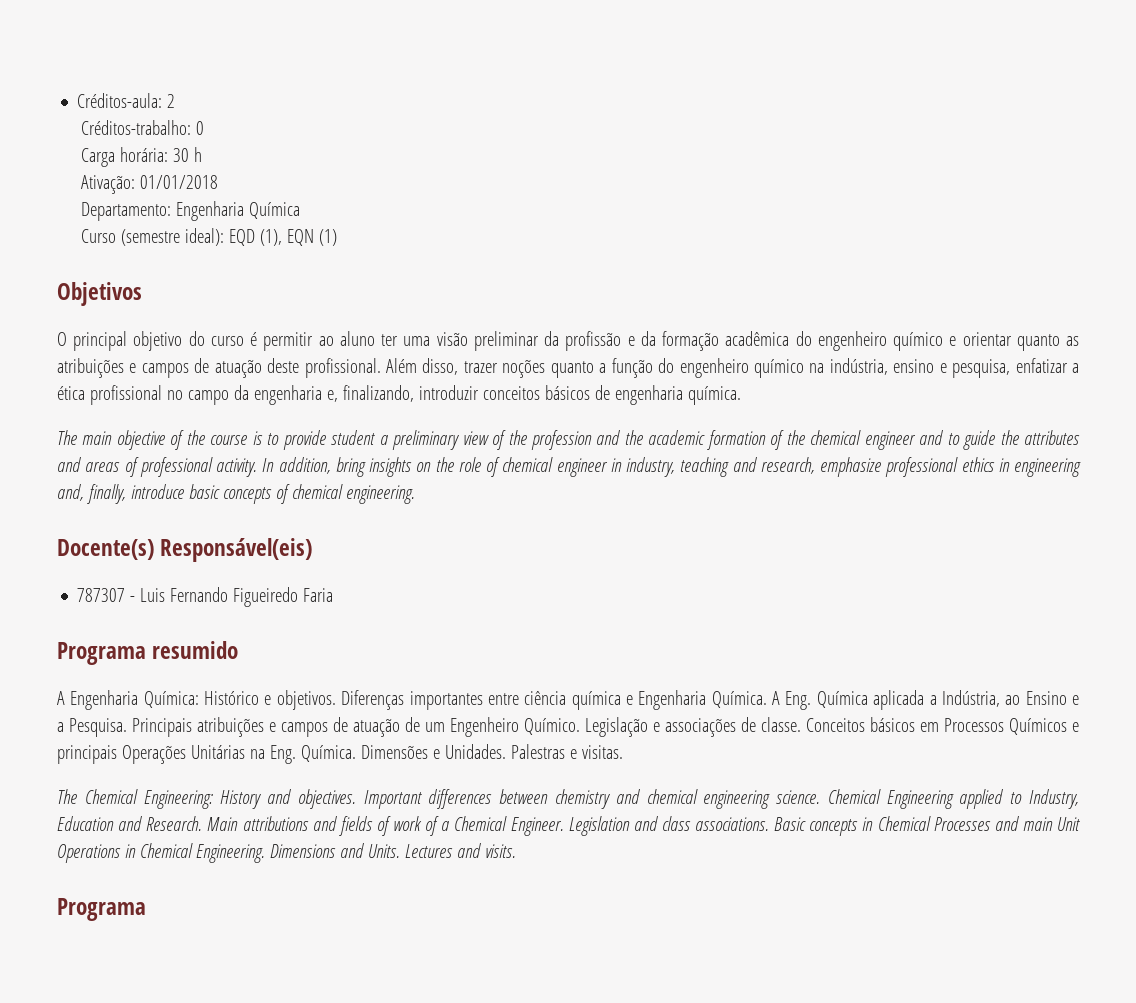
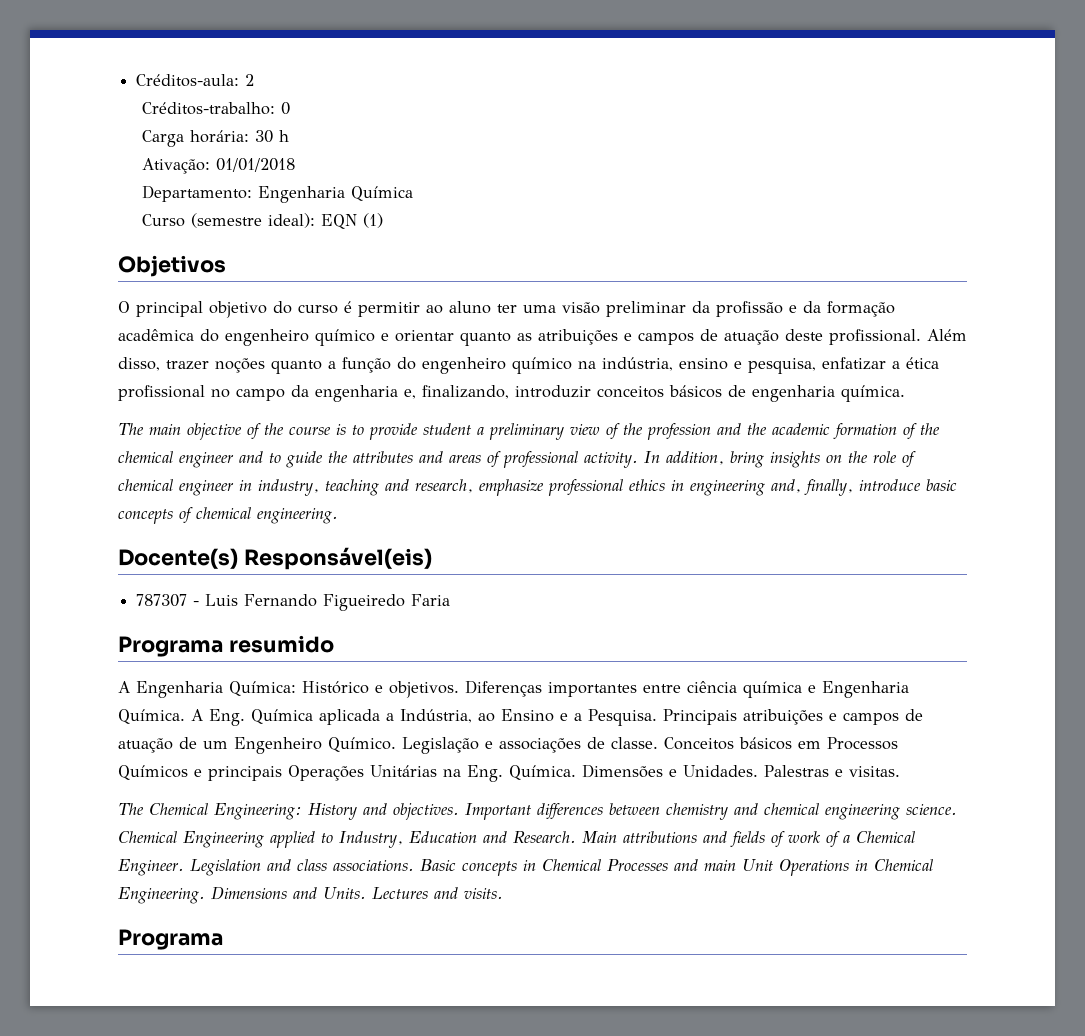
- Curso (semestre ideal): EQD (1), EQN (1)
+ Curso (semestre ideal): EQN (1)

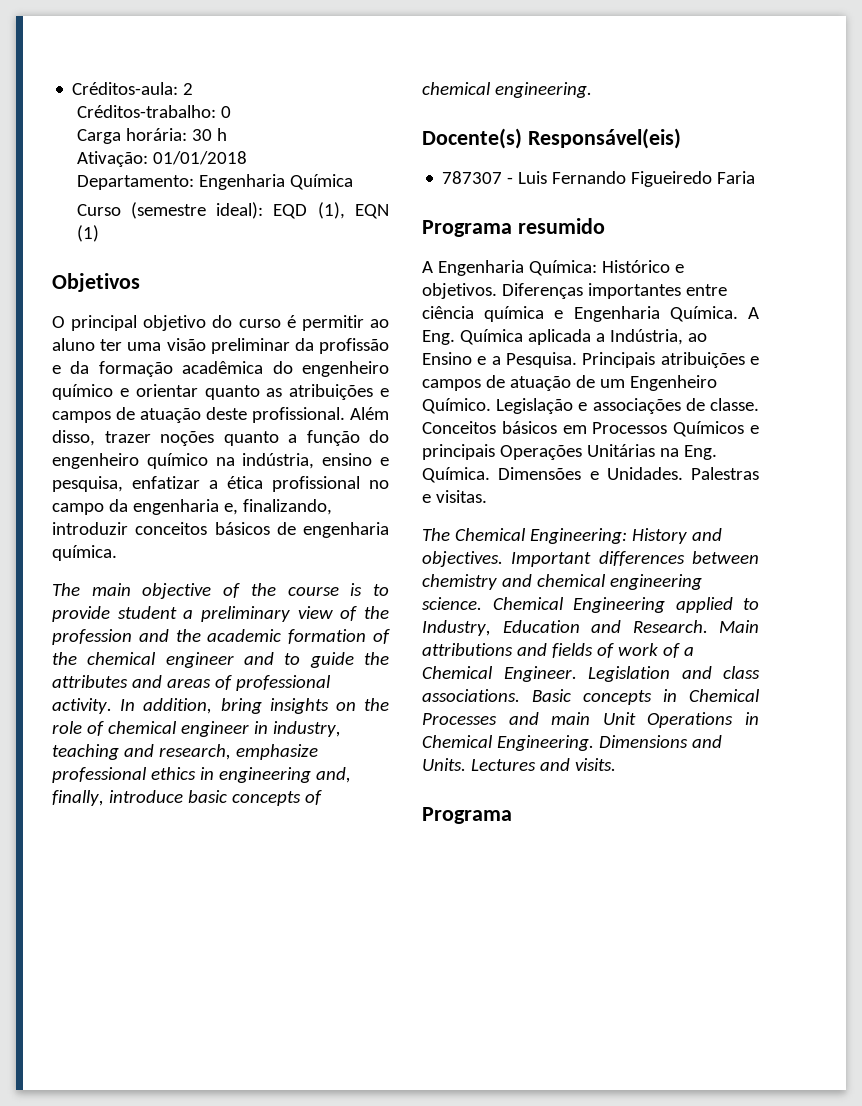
- Curso (semestre ideal): EQN (1)
+ Curso (semestre ideal): EQD (1), EQN (1)

